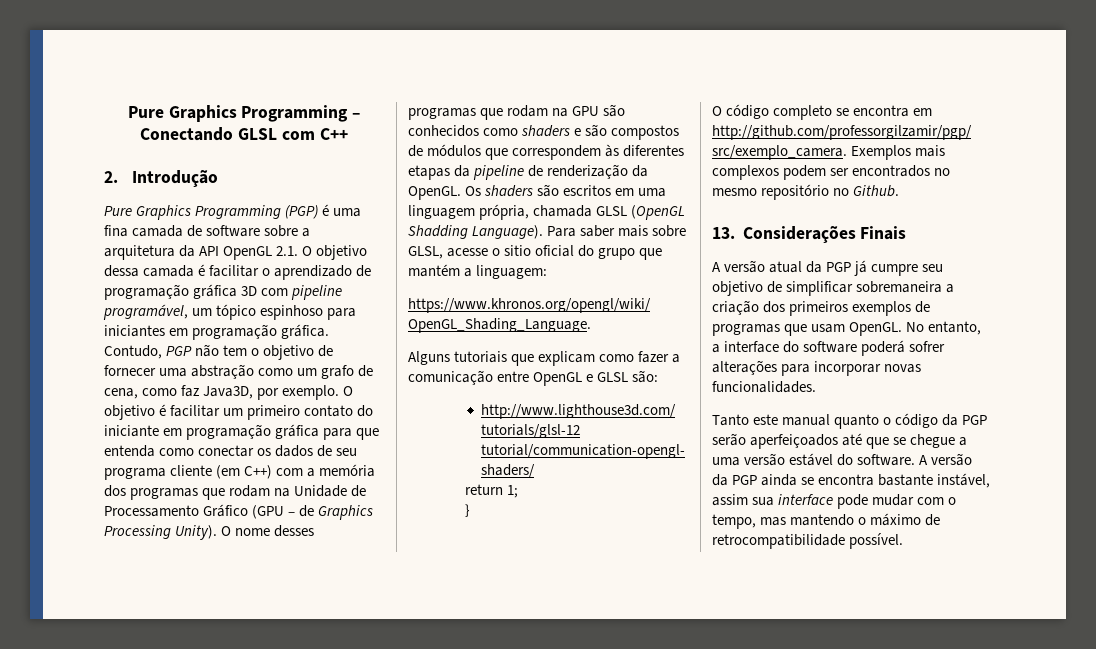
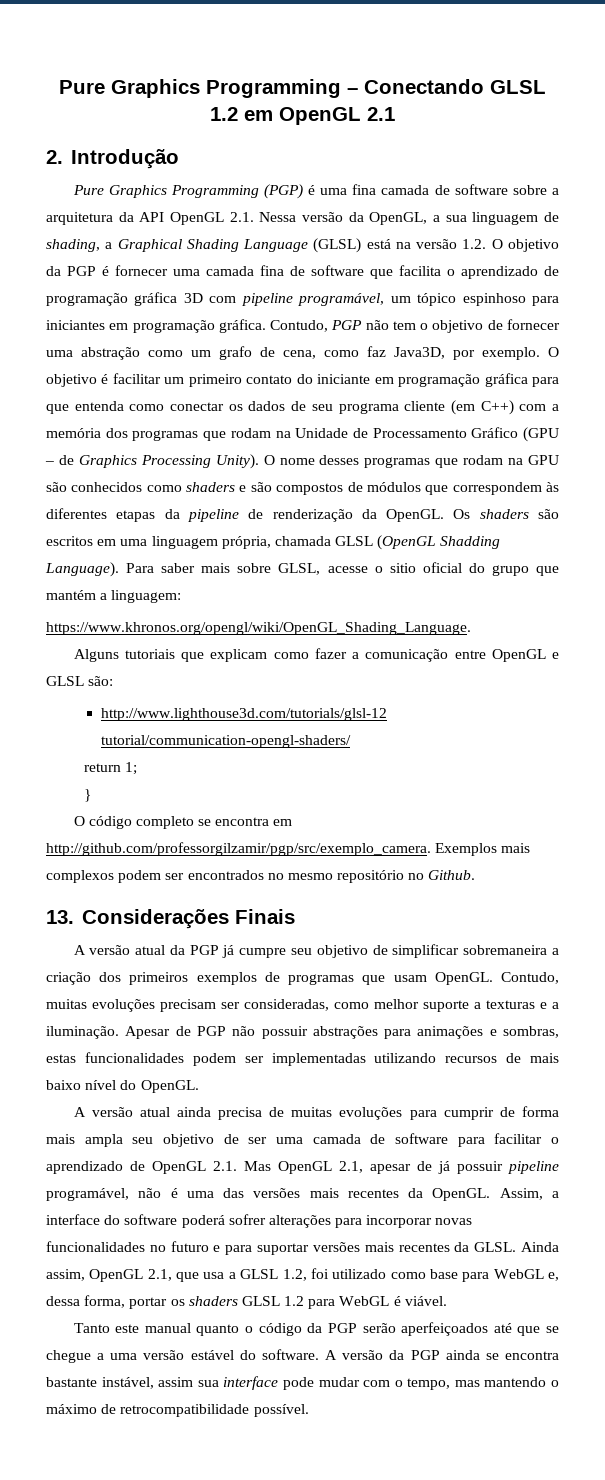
- Pure Graphics Programming – Conectando GLSL com C++
+ Pure Graphics Programming – Conectando GLSL 1.2 em OpenGL 2.1
- Pure Graphics Programming (PGP) é uma fina camada de software sobre a arquitetura da API OpenGL 2.1. O objetivo dessa camada é facilitar o aprendizado de programação gráfica 3D com pipeline programável, um tópico espinhoso para iniciantes em programação gráfica.
+ Pure Graphics Programming (PGP) é uma fina camada de software sobre a arquitetura da API OpenGL 2.1. Nessa versão da OpenGL, a sua linguagem de shading, a Graphical Shading Language (GLSL) está na versão 1.2. O objetivo da PGP é fornecer uma camada fina de software que facilita o aprendizado de programação gráfica 3D com pipeline programável, um tópico espinhoso para iniciantes em programação gráfica.
- No entanto, a interface do software poderá sofrer alterações para incorporar novas funcionalidades.
+ Contudo, muitas evoluções precisam ser consideradas, como melhor suporte a texturas e a iluminação. Apesar de PGP não possuir abstrações para animações e sombras, estas funcionalidades podem ser implementadas utilizando recursos de mais baixo nível do OpenGL.
+ A versão atual ainda precisa de muitas evoluções para cumprir de forma mais ampla seu objetivo de ser uma camada de software para facilitar o aprendizado de OpenGL 2.1. Mas OpenGL 2.1, apesar de já possuir pipeline programável, não é uma das versões mais recentes da OpenGL. Assim, a interface do software poderá sofrer alterações para incorporar novas funcionalidades no futuro e para suportar versões mais recentes da GLSL. Ainda assim, OpenGL 2.1, que usa a GLSL 1.2, foi utilizado como base para WebGL e, dessa forma, portar os shaders GLSL 1.2 para WebGL é viável.

